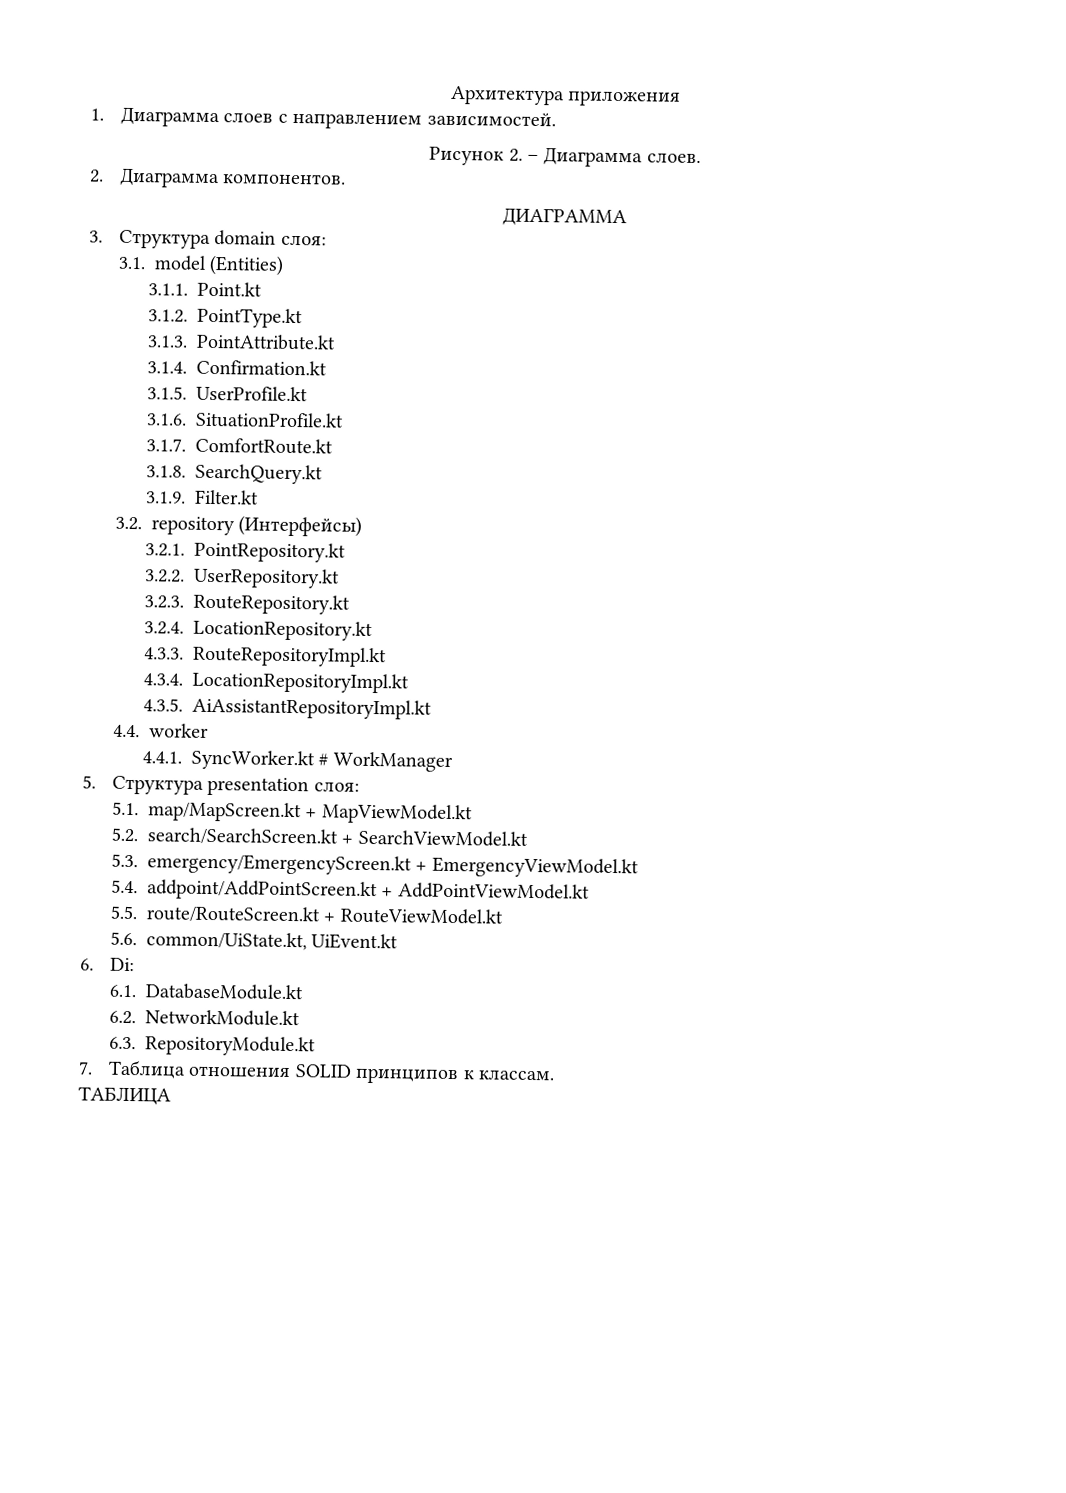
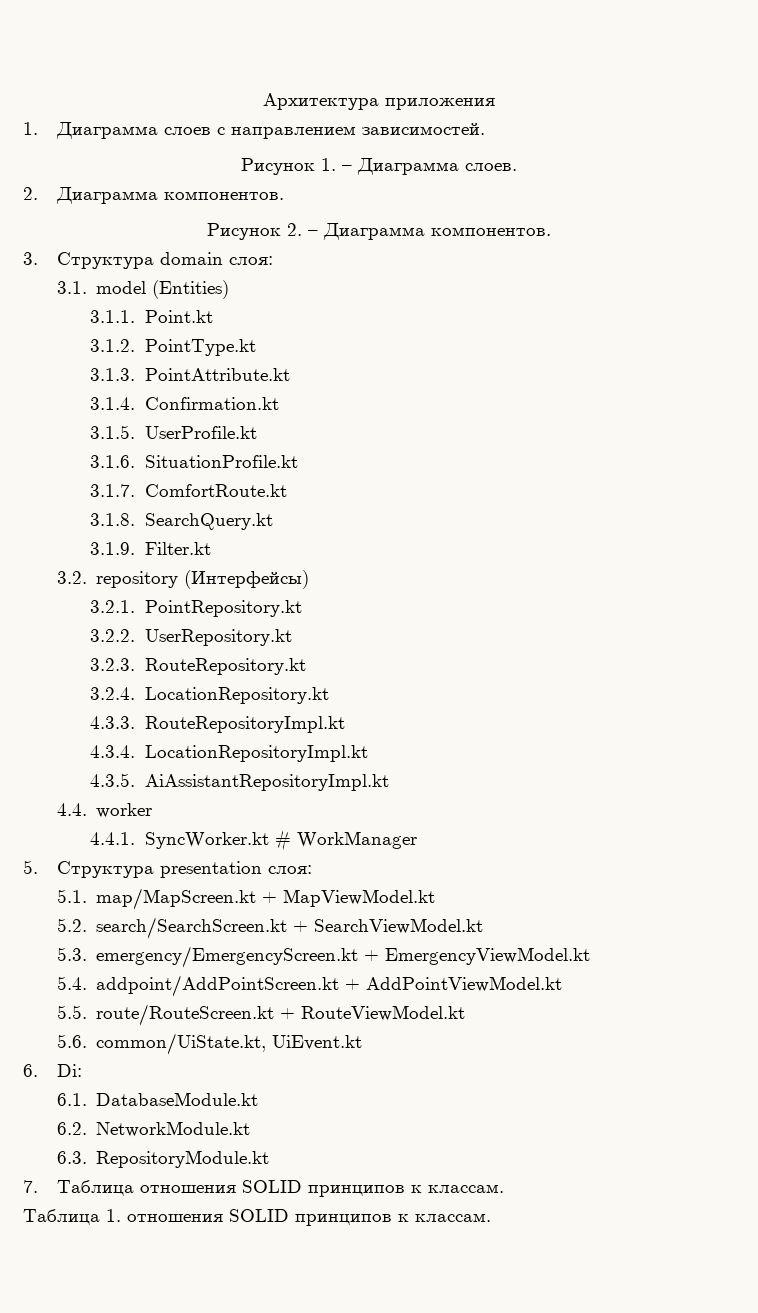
- Рисунок 2. – Диаграмма слоев.
+ Рисунок 1. – Диаграмма слоев.
- ДИАГРАММА
+ Рисунок 2. – Диаграмма компонентов.
- ТАБЛИЦА
+ Таблица 1. отношения SOLID принципов к классам.

